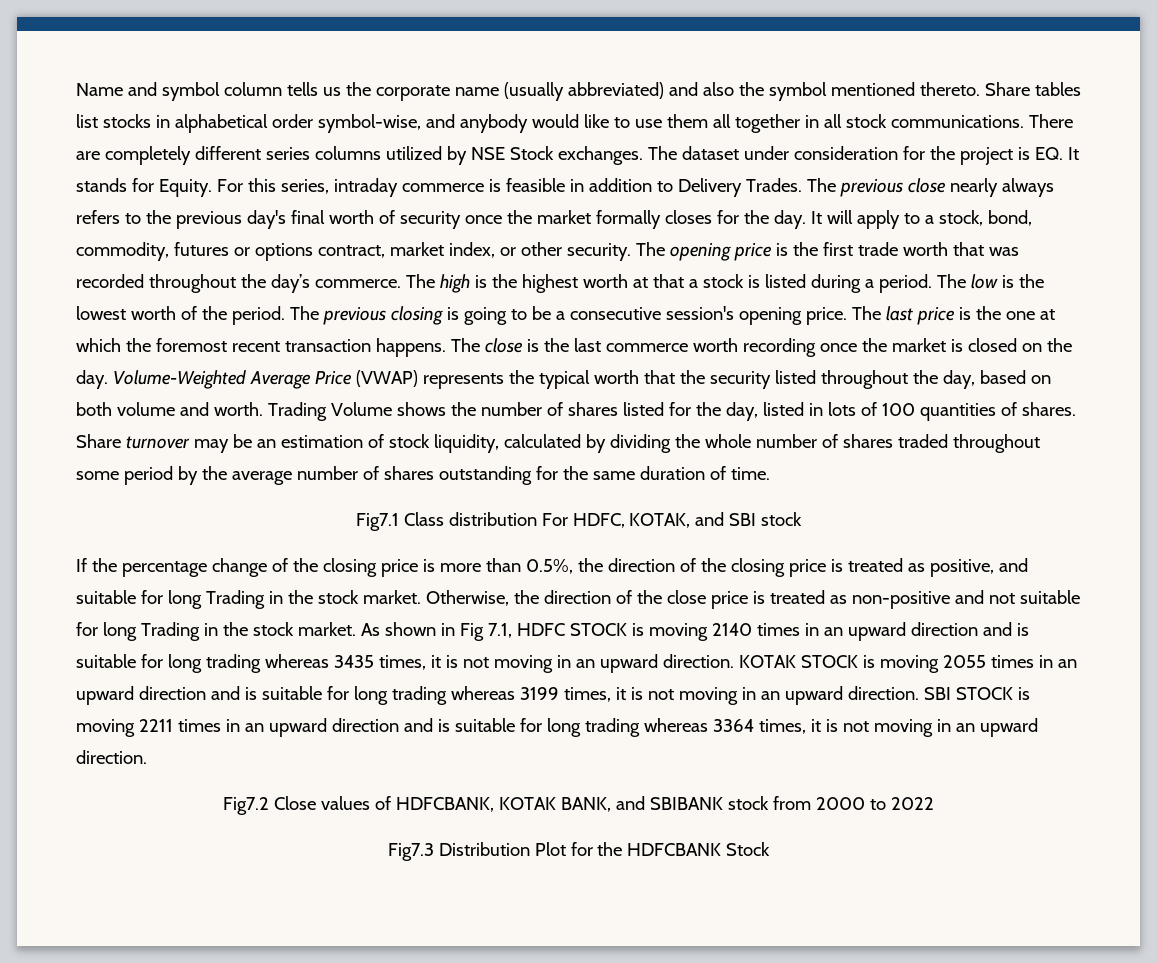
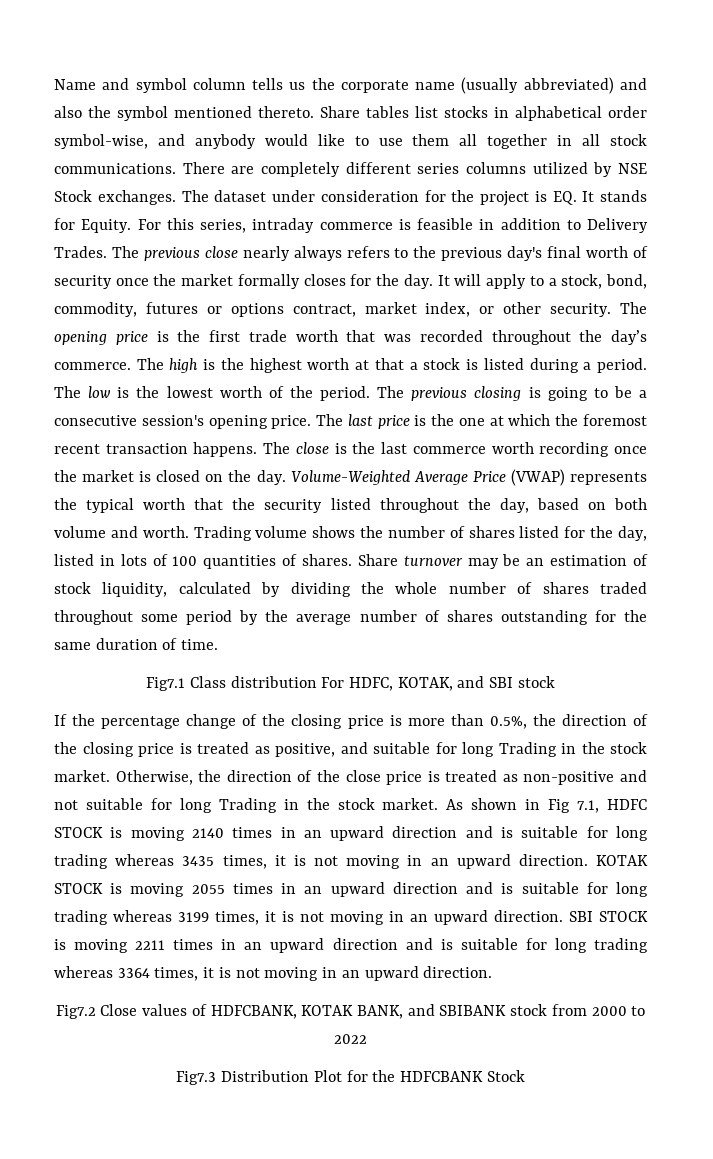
- Trading Volume shows the number of shares listed for the day, listed in lots of 100 quantities of shares.
+ Trading volume shows the number of shares listed for the day, listed in lots of 100 quantities of shares.

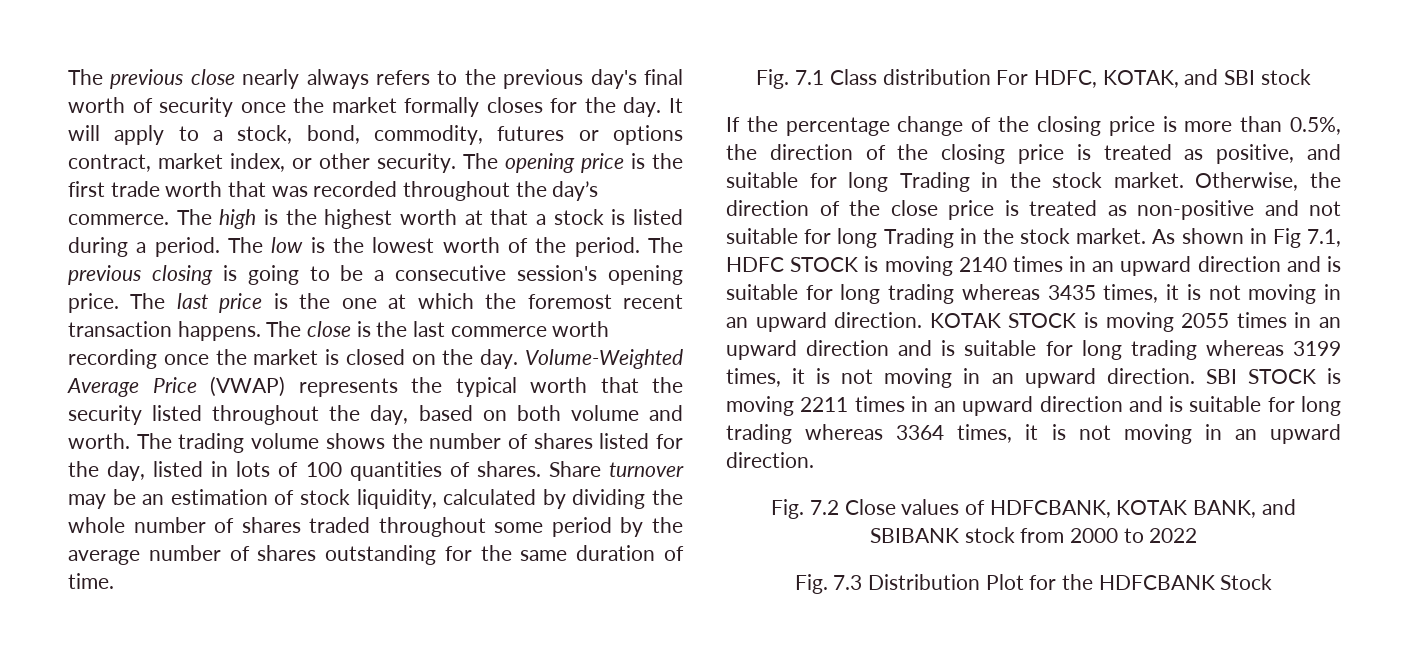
- Name and symbol column tells us the corporate name (usually abbreviated) and also the symbol mentioned thereto. Share tables list stocks in alphabetical order symbol-wise, and anybody would like to use them all together in all stock communications. There are completely different series columns utilized by NSE Stock exchanges. The dataset under consideration for the project is EQ. It stands for Equity. For this series, intraday commerce is feasible in addition to Delivery Trades.
- Trading volume shows the number of shares listed for the day, listed in lots of 100 quantities of shares.
+ The trading volume shows the number of shares listed for the day, listed in lots of 100 quantities of shares.
- Fig7.1 Class distribution For HDFC, KOTAK, and SBI stock
+ Fig. 7.1 Class distribution For HDFC, KOTAK, and SBI stock
- Fig7.2 Close values of HDFCBANK, KOTAK BANK, and SBIBANK stock from 2000 to 2022
+ Fig. 7.2 Close values of HDFCBANK, KOTAK BANK, and SBIBANK stock from 2000 to 2022
- Fig7.3 Distribution Plot for the HDFCBANK Stock
+ Fig. 7.3 Distribution Plot for the HDFCBANK Stock

